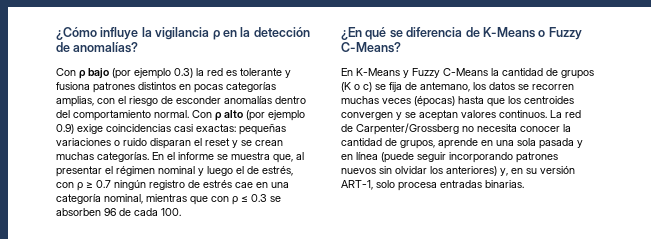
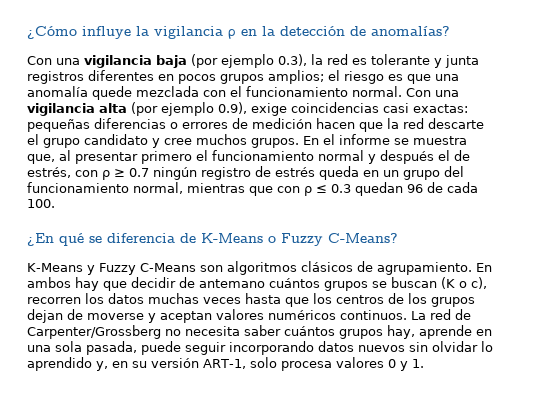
- Con ρ bajo (por ejemplo 0.3) la red es tolerante y fusiona patrones distintos en pocas categorías amplias, con el riesgo de esconder anomalías dentro del comportamiento normal. Con ρ alto (por ejemplo 0.9) exige coincidencias casi exactas: pequeñas variaciones o ruido disparan el reset y se crean muchas categorías.
+ Con una vigilancia baja (por ejemplo 0.3), la red es tolerante y junta registros diferentes en pocos grupos amplios; el riesgo es que una anomalía quede mezclada con el funcionamiento normal. Con una vigilancia alta (por ejemplo 0.9), exige coincidencias casi exactas: pequeñas diferencias o errores de medición hacen que la red descarte el grupo candidato y cree muchos grupos.
- En el informe se muestra que, al presentar el régimen nominal y luego el de estrés, con ρ ≥ 0.7 ningún registro de estrés cae en una categoría nominal, mientras que con ρ ≤ 0.3 se absorben 96 de cada 100.
+ En el informe se muestra que, al presentar primero el funcionamiento normal y después el de estrés, con ρ ≥ 0.7 ningún registro de estrés queda en un grupo del funcionamiento normal, mientras que con ρ ≤ 0.3 quedan 96 de cada 100.
- En K-Means y Fuzzy C-Means la cantidad de grupos (K o c) se fija de antemano, los datos se recorren muchas veces (épocas) hasta que los centroides convergen y se aceptan valores continuos.
+ K-Means y Fuzzy C-Means son algoritmos clásicos de agrupamiento. En ambos hay que decidir de antemano cuántos grupos se buscan (K o c), recorren los datos muchas veces hasta que los centros de los grupos dejan de moverse y aceptan valores numéricos continuos.
- La red de Carpenter/Grossberg no necesita conocer la cantidad de grupos, aprende en una sola pasada y en línea (puede seguir incorporando patrones nuevos sin olvidar los anteriores) y, en su versión ART-1, solo procesa entradas binarias.
+ La red de Carpenter/Grossberg no necesita saber cuántos grupos hay, aprende en una sola pasada, puede seguir incorporando datos nuevos sin olvidar lo aprendido y, en su versión ART-1, solo procesa valores 0 y 1.

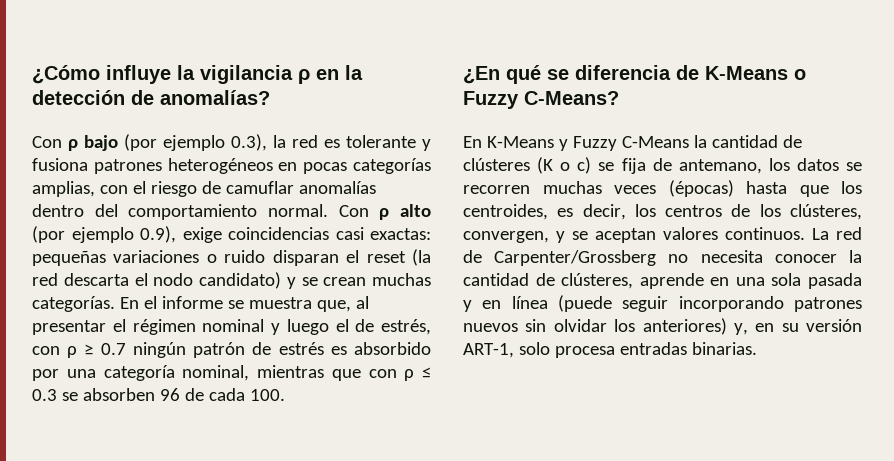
- Con una vigilancia baja (por ejemplo 0.3), la red es tolerante y junta registros diferentes en pocos grupos amplios; el riesgo es que una anomalía quede mezclada con el funcionamiento normal. Con una vigilancia alta (por ejemplo 0.9), exige coincidencias casi exactas: pequeñas diferencias o errores de medición hacen que la red descarte el grupo candidato y cree muchos grupos.
+ Con ρ bajo (por ejemplo 0.3), la red es tolerante y fusiona patrones heterogéneos en pocas categorías amplias, con el riesgo de camuflar anomalías dentro del comportamiento normal. Con ρ alto (por ejemplo 0.9), exige coincidencias casi exactas: pequeñas variaciones o ruido disparan el reset (la red descarta el nodo candidato) y se crean muchas categorías.
- En el informe se muestra que, al presentar primero el funcionamiento normal y después el de estrés, con ρ ≥ 0.7 ningún registro de estrés queda en un grupo del funcionamiento normal, mientras que con ρ ≤ 0.3 quedan 96 de cada 100.
+ En el informe se muestra que, al presentar el régimen nominal y luego el de estrés, con ρ ≥ 0.7 ningún patrón de estrés es absorbido por una categoría nominal, mientras que con ρ ≤ 0.3 se absorben 96 de cada 100.
- K-Means y Fuzzy C-Means son algoritmos clásicos de agrupamiento. En ambos hay que decidir de antemano cuántos grupos se buscan (K o c), recorren los datos muchas veces hasta que los centros de los grupos dejan de moverse y aceptan valores numéricos continuos.
+ En K-Means y Fuzzy C-Means la cantidad de clústeres (K o c) se fija de antemano, los datos se recorren muchas veces (épocas) hasta que los centroides, es decir, los centros de los clústeres, convergen, y se aceptan valores continuos.
- La red de Carpenter/Grossberg no necesita saber cuántos grupos hay, aprende en una sola pasada, puede seguir incorporando datos nuevos sin olvidar lo aprendido y, en su versión ART-1, solo procesa valores 0 y 1.
+ La red de Carpenter/Grossberg no necesita conocer la cantidad de clústeres, aprende en una sola pasada y en línea (puede seguir incorporando patrones nuevos sin olvidar los anteriores) y, en su versión ART-1, solo procesa entradas binarias.

